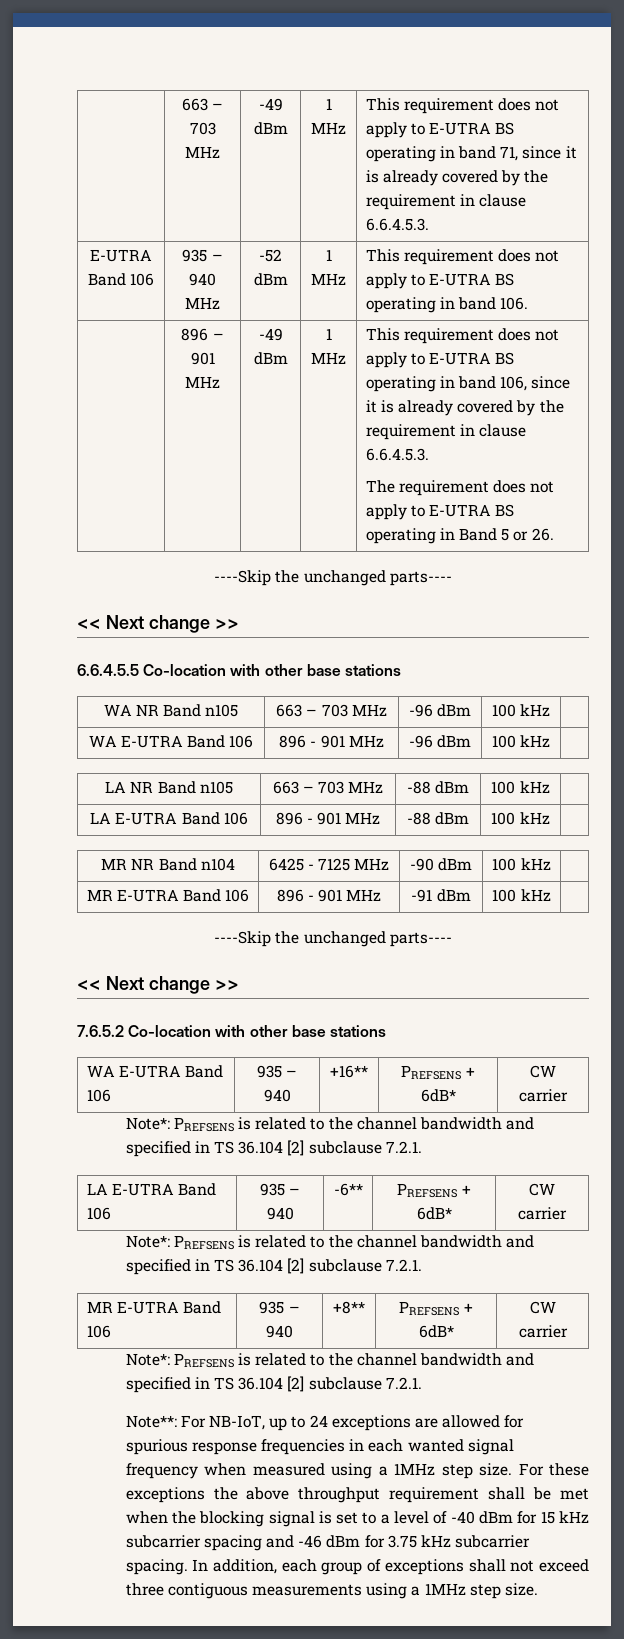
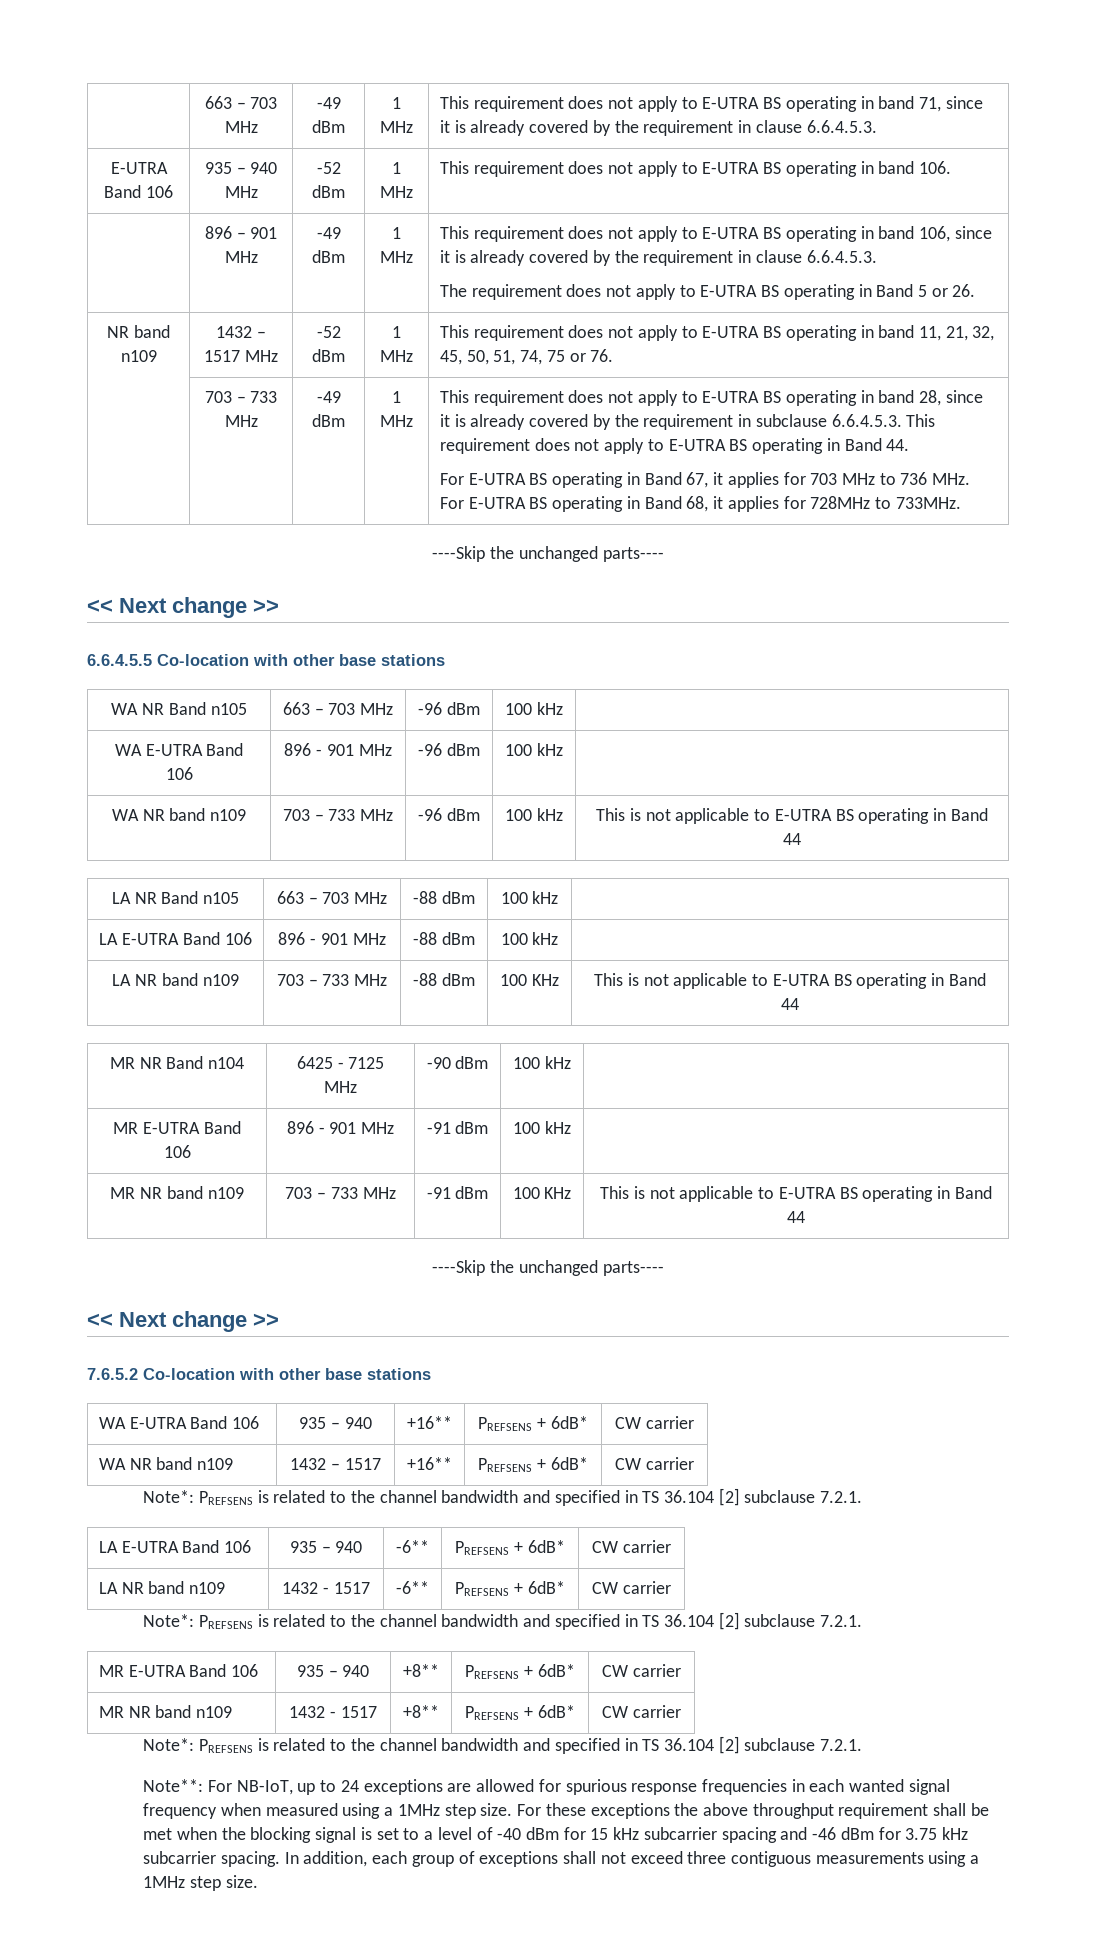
+ NR band n109 | 1432 – 1517 MHz | -52 dBm | 1 MHz | This requirement does not apply to E-UTRA BS operating in band 11, 21, 32, 45, 50, 51, 74, 75 or 76.
+ | 703 – 733 MHz | -49 dBm | 1 MHz | This requirement does not apply to E-UTRA BS operating in band 28, since it is already covered by the requirement in subclause 6.6.4.5.3. This requirement does not apply to E-UTRA BS operating in Band 44.
+ For E-UTRA BS operating in Band 67, it applies for 703 MHz to 736 MHz. For E-UTRA BS operating in Band 68, it applies for 728MHz to 733MHz.
+ WA NR band n109 | 703 – 733 MHz | -96 dBm | 100 kHz | This is not applicable to E-UTRA BS operating in Band 44
+ LA NR band n109 | 703 – 733 MHz | -88 dBm | 100 KHz | This is not applicable to E-UTRA BS operating in Band 44
+ MR NR band n109 | 703 – 733 MHz | -91 dBm | 100 KHz | This is not applicable to E-UTRA BS operating in Band 44
+ WA NR band n109 | 1432 – 1517 | +16** | PREFSENS + 6dB* | CW carrier
+ LA NR band n109 | 1432 - 1517 | -6** | PREFSENS + 6dB* | CW carrier
+ MR NR band n109 | 1432 - 1517 | +8** | PREFSENS + 6dB* | CW carrier

